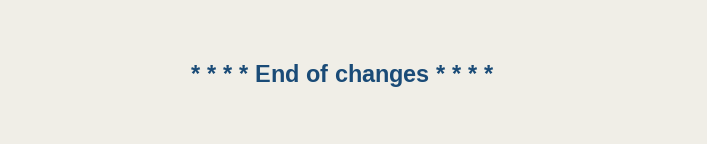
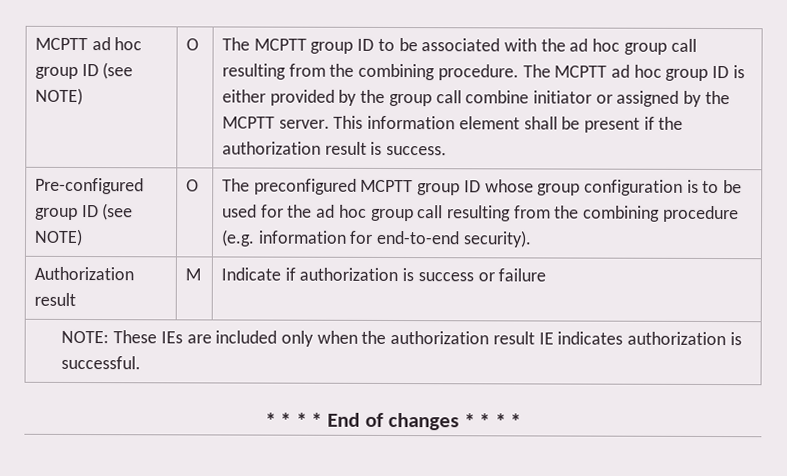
+ MCPTT ad hoc group ID (see NOTE) | O | The MCPTT group ID to be associated with the ad hoc group call resulting from the combining procedure. The MCPTT ad hoc group ID is either provided by the group call combine initiator or assigned by the MCPTT server. This information element shall be present if the authorization result is success.
+ Pre-configured group ID (see NOTE) | O | The preconfigured MCPTT group ID whose group configuration is to be used for the ad hoc group call resulting from the combining procedure (e.g. information for end-to-end security).
+ Authorization result | M | Indicate if authorization is success or failure
+ NOTE: These IEs are included only when the authorization result IE indicates authorization is successful.

